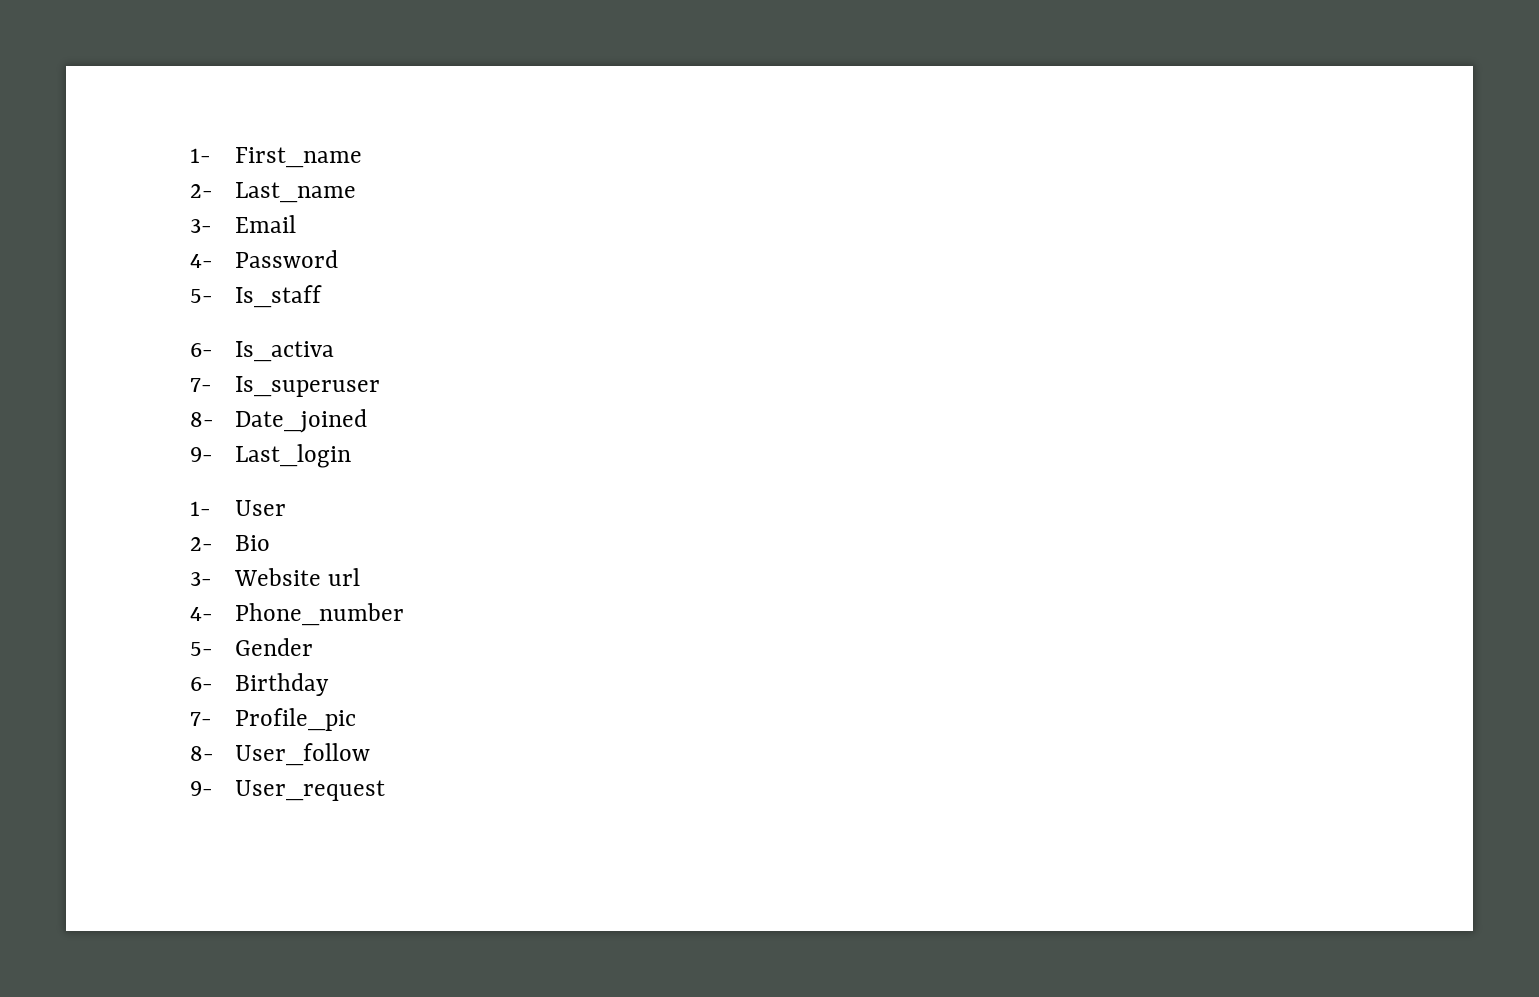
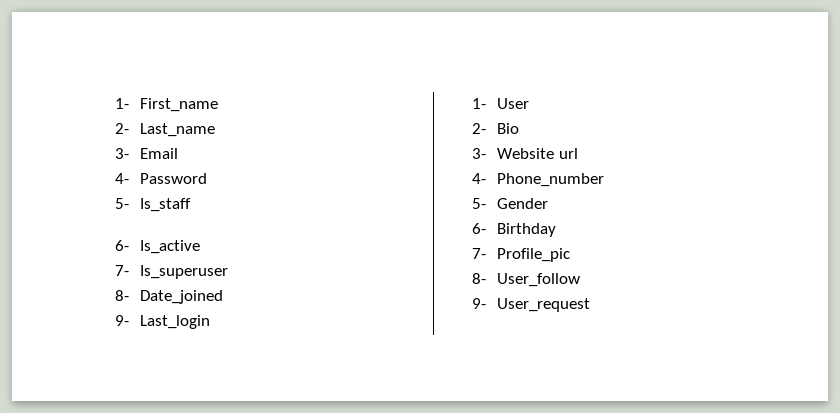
- 6- Is_activa
+ 6- Is_active

